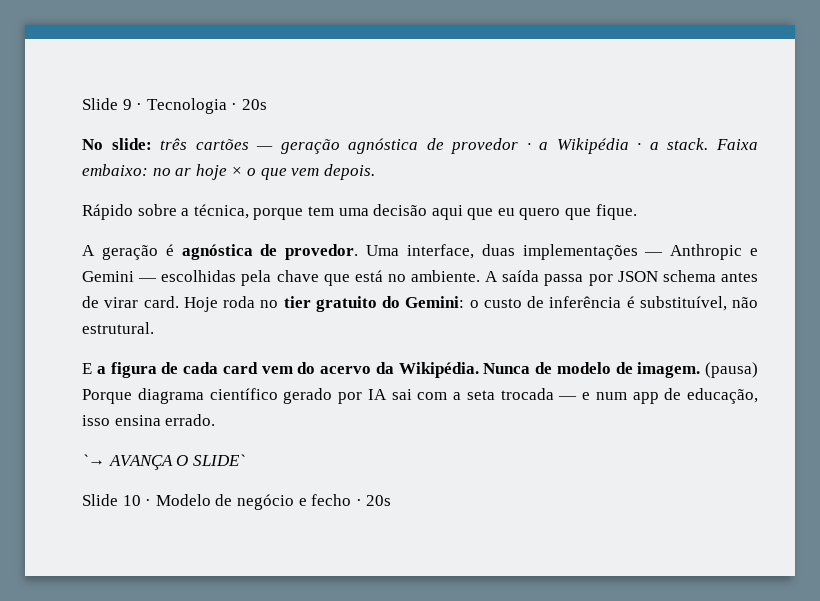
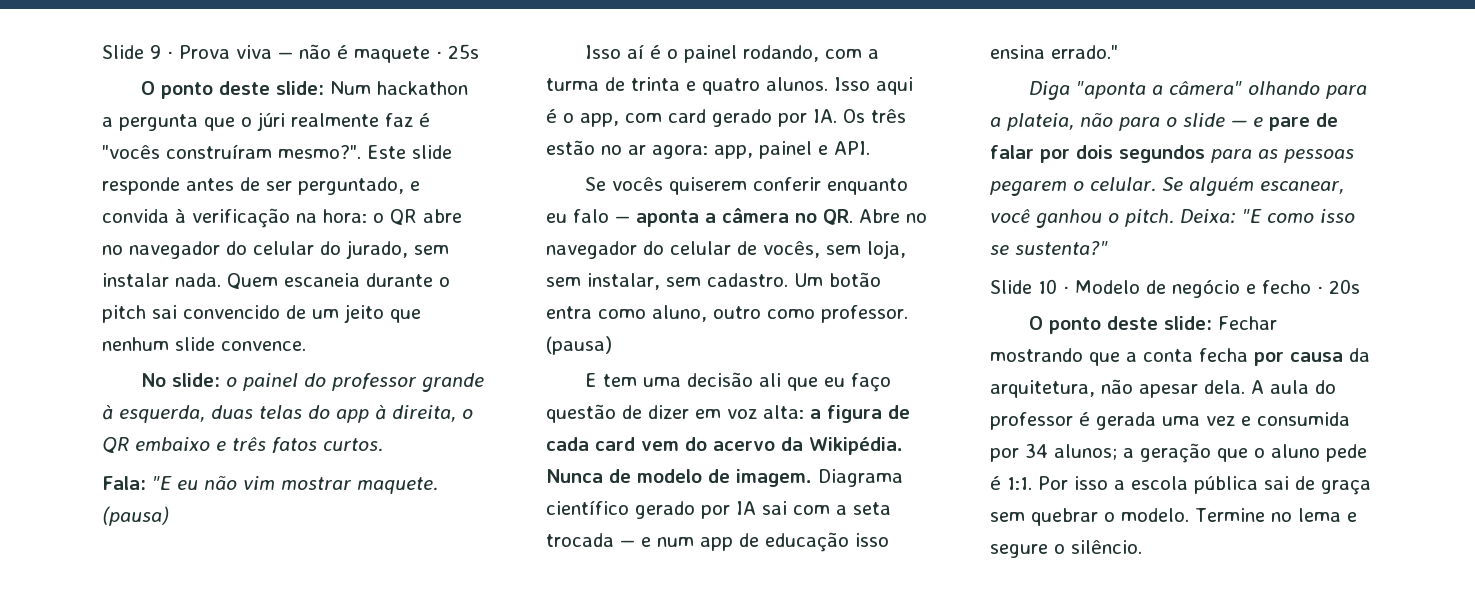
- Slide 9 · Tecnologia · 20s
- No slide: três cartões — geração agnóstica de provedor · a Wikipédia · a stack. Faixa embaixo: no ar hoje × o que vem depois.
- Rápido sobre a técnica, porque tem uma decisão aqui que eu quero que fique.
- A geração é agnóstica de provedor. Uma interface, duas implementações — Anthropic e Gemini — escolhidas pela chave que está no ambiente. A saída passa por JSON schema antes de virar card. Hoje roda no tier gratuito do Gemini: o custo de inferência é substituível, não estrutural.
- E a figura de cada card vem do acervo da Wikipédia.
+ Slide 9 · Prova viva — não é maquete · 25s
+ O ponto deste slide: Num hackathon a pergunta que o júri realmente faz é "vocês construíram mesmo?". Este slide responde antes de ser perguntado, e convida à verificação na hora: o QR abre no navegador do celular do jurado, sem instalar nada. Quem escaneia durante o pitch sai convencido de um jeito que nenhum slide convence.
+ No slide: o painel do professor grande à esquerda, duas telas do app à direita, o QR embaixo e três fatos curtos.
+ Fala: "E eu não vim mostrar maquete. (pausa)
+ Isso aí é o painel rodando, com a turma de trinta e quatro alunos. Isso aqui é o app, com card gerado por IA. Os três estão no ar agora: app, painel e API.
+ Se vocês quiserem conferir enquanto eu falo — aponta a câmera no QR. Abre no navegador do celular de vocês, sem loja, sem instalar, sem cadastro. Um botão entra como aluno, outro como professor. (pausa)
+ E tem uma decisão ali que eu faço questão de dizer em voz alta: a figura de cada card vem do acervo da Wikipédia.
- (pausa) Porque diagrama científico gerado por IA sai com a seta trocada — e num app de educação, isso ensina errado.
- `→ AVANÇA O SLIDE`
+ Diagrama científico gerado por IA sai com a seta trocada — e num app de educação isso ensina errado."
+ Diga "aponta a câmera" olhando para a plateia, não para o slide — e pare de falar por dois segundos para as pessoas pegarem o celular. Se alguém escanear, você ganhou o pitch. Deixa: "E como isso se sustenta?"
+ O ponto deste slide: Fechar mostrando que a conta fecha por causa da arquitetura, não apesar dela. A aula do professor é gerada uma vez e consumida por 34 alunos; a geração que o aluno pede é 1:1. Por isso a escola pública sai de graça sem quebrar o modelo. Termine no lema e segure o silêncio.

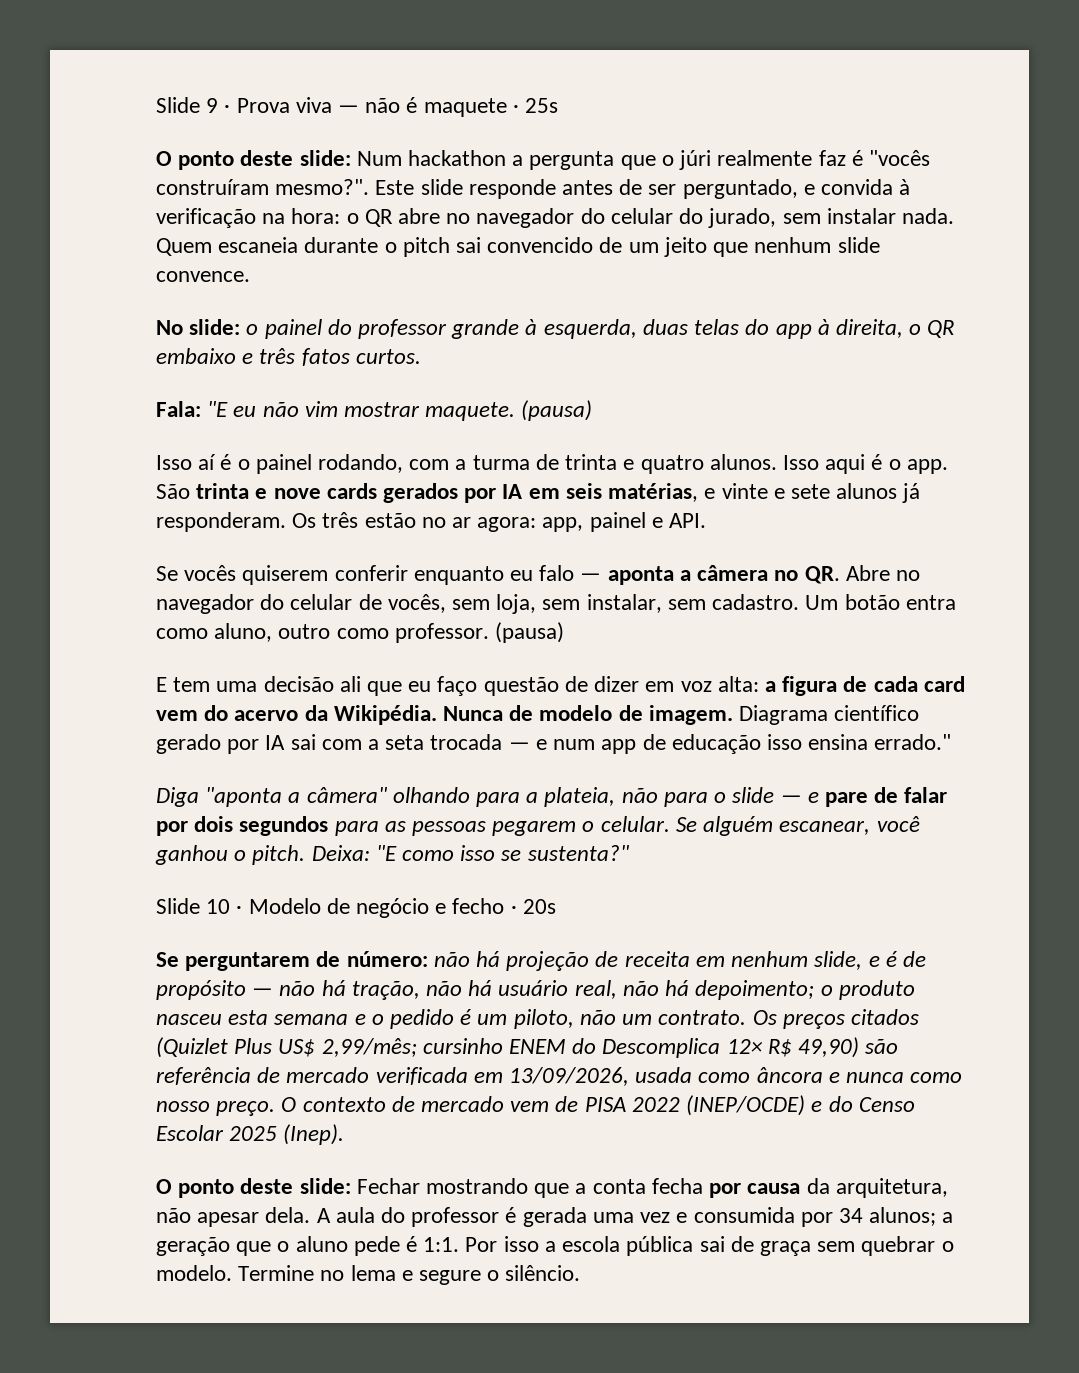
- Isso aqui é o app, com card gerado por IA. Os três estão no ar agora: app, painel e API.
+ Isso aqui é o app. São trinta e nove cards gerados por IA em seis matérias, e vinte e sete alunos já responderam. Os três estão no ar agora: app, painel e API.
+ Se perguntarem de número: não há projeção de receita em nenhum slide, e é de propósito — não há tração, não há usuário real, não há depoimento; o produto nasceu esta semana e o pedido é um piloto, não um contrato. Os preços citados (Quizlet Plus US$ 2,99/mês; cursinho ENEM do Descomplica 12× R$ 49,90) são referência de mercado verificada em 13/09/2026, usada como âncora e nunca como nosso preço. O contexto de mercado vem de PISA 2022 (INEP/OCDE) e do Censo Escolar 2025 (Inep).

